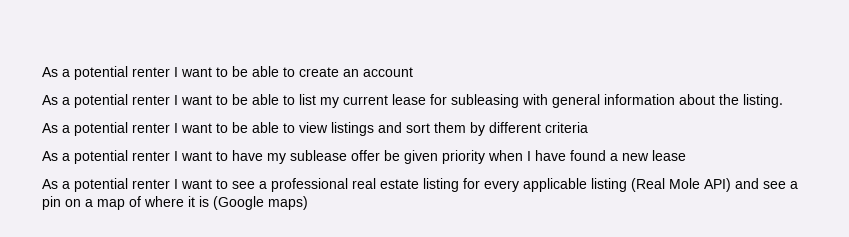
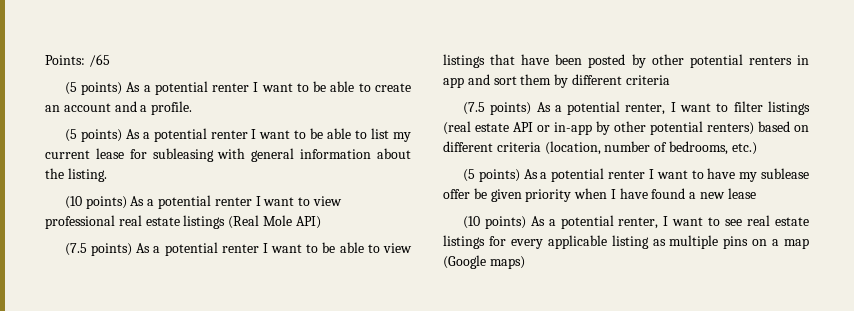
- As a potential renter I want to be able to create an account
- As a potential renter I want to be able to list my current lease for subleasing with general information about the listing.
+ Points: /65
+ (5 points) As a potential renter I want to be able to create an account and a profile.
+ (5 points) As a potential renter I want to be able to list my current lease for subleasing with general information about the listing.
- As a potential renter I want to be able to view listings and sort them by different criteria
+ (10 points) As a potential renter I want to view professional real estate listings (Real Mole API)
+ (7.5 points) As a potential renter I want to be able to view listings that have been posted by other potential renters in app and sort them by different criteria
- As a potential renter I want to have my sublease offer be given priority when I have found a new lease
+ (7.5 points) As a potential renter, I want to filter listings (real estate API or in-app by other potential renters) based on different criteria (location, number of bedrooms, etc.)
+ (5 points) As a potential renter I want to have my sublease offer be given priority when I have found a new lease
- As a potential renter I want to see a professional real estate listing for every applicable listing (Real Mole API) and see a pin on a map of where it is (Google maps)
+ (10 points) As a potential renter, I want to see real estate listings for every applicable listing as multiple pins on a map (Google maps)

